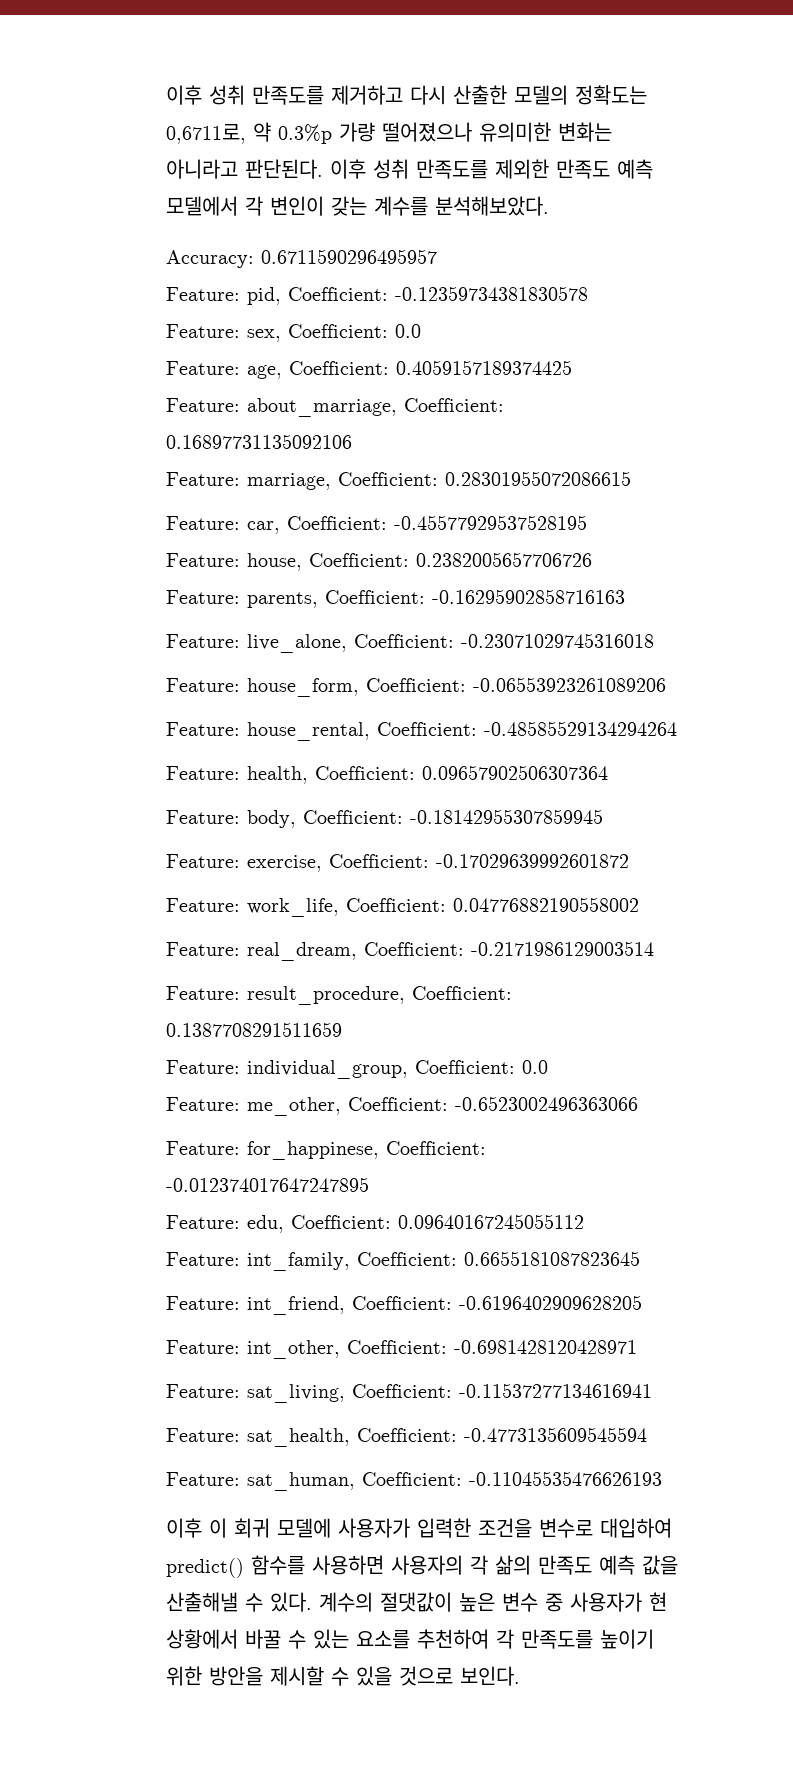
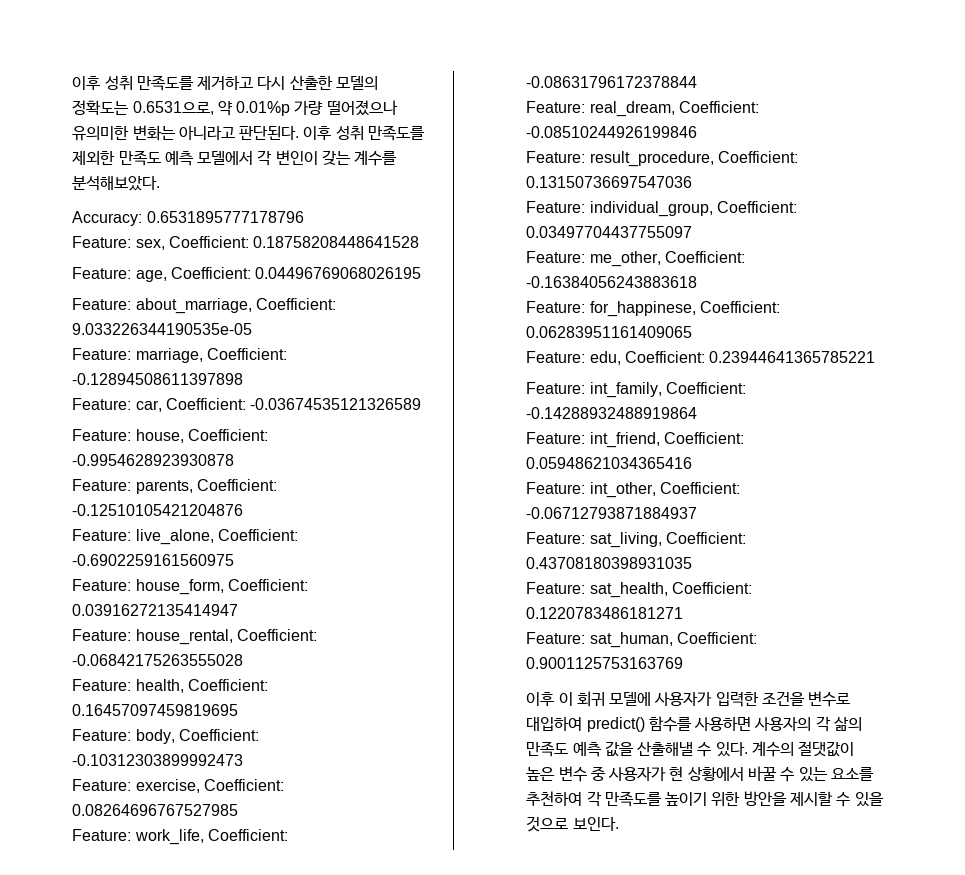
- 이후 성취 만족도를 제거하고 다시 산출한 모델의 정확도는 0,6711로, 약 0.3%p 가량 떨어졌으나 유의미한 변화는 아니라고 판단된다.
+ 이후 성취 만족도를 제거하고 다시 산출한 모델의 정확도는 0.6531으로, 약 0.01%p 가량 떨어졌으나 유의미한 변화는 아니라고 판단된다.
- Accuracy: 0.6711590296495957
- Feature: pid, Coefficient: -0.12359734381830578
+ Accuracy: 0.6531895777178796
- Feature: sex, Coefficient: 0.0
+ Feature: sex, Coefficient: 0.18758208448641528
- Feature: age, Coefficient: 0.4059157189374425
+ Feature: age, Coefficient: 0.04496769068026195
- Feature: about_marriage, Coefficient: 0.16897731135092106
+ Feature: about_marriage, Coefficient: 9.033226344190535e-05
- Feature: marriage, Coefficient: 0.28301955072086615
+ Feature: marriage, Coefficient: -0.12894508611397898
- Feature: car, Coefficient: -0.45577929537528195
+ Feature: car, Coefficient: -0.03674535121326589
- Feature: house, Coefficient: 0.2382005657706726
+ Feature: house, Coefficient: -0.9954628923930878
- Feature: parents, Coefficient: -0.16295902858716163
+ Feature: parents, Coefficient: -0.12510105421204876
- Feature: live_alone, Coefficient: -0.23071029745316018
+ Feature: live_alone, Coefficient: -0.6902259161560975
- Feature: house_form, Coefficient: -0.06553923261089206
+ Feature: house_form, Coefficient: 0.03916272135414947
- Feature: house_rental, Coefficient: -0.48585529134294264
+ Feature: house_rental, Coefficient: -0.06842175263555028
- Feature: health, Coefficient: 0.09657902506307364
+ Feature: health, Coefficient: 0.16457097459819695
- Feature: body, Coefficient: -0.18142955307859945
+ Feature: body, Coefficient: -0.10312303899992473
- Feature: exercise, Coefficient: -0.17029639992601872
+ Feature: exercise, Coefficient: 0.08264696767527985
- Feature: work_life, Coefficient: 0.04776882190558002
+ Feature: work_life, Coefficient: -0.08631796172378844
- Feature: real_dream, Coefficient: -0.2171986129003514
+ Feature: real_dream, Coefficient: -0.08510244926199846
- Feature: result_procedure, Coefficient: 0.1387708291511659
+ Feature: result_procedure, Coefficient: 0.13150736697547036
- Feature: individual_group, Coefficient: 0.0
+ Feature: individual_group, Coefficient: 0.03497704437755097
- Feature: me_other, Coefficient: -0.6523002496363066
+ Feature: me_other, Coefficient: -0.16384056243883618
- Feature: for_happinese, Coefficient: -0.012374017647247895
+ Feature: for_happinese, Coefficient: 0.06283951161409065
- Feature: edu, Coefficient: 0.09640167245055112
+ Feature: edu, Coefficient: 0.23944641365785221
- Feature: int_family, Coefficient: 0.6655181087823645
+ Feature: int_family, Coefficient: -0.14288932488919864
- Feature: int_friend, Coefficient: -0.6196402909628205
+ Feature: int_friend, Coefficient: 0.05948621034365416
- Feature: int_other, Coefficient: -0.6981428120428971
+ Feature: int_other, Coefficient: -0.06712793871884937
- Feature: sat_living, Coefficient: -0.11537277134616941
+ Feature: sat_living, Coefficient: 0.43708180398931035
- Feature: sat_health, Coefficient: -0.4773135609545594
+ Feature: sat_health, Coefficient: 0.1220783486181271
- Feature: sat_human, Coefficient: -0.11045535476626193
+ Feature: sat_human, Coefficient: 0.9001125753163769

